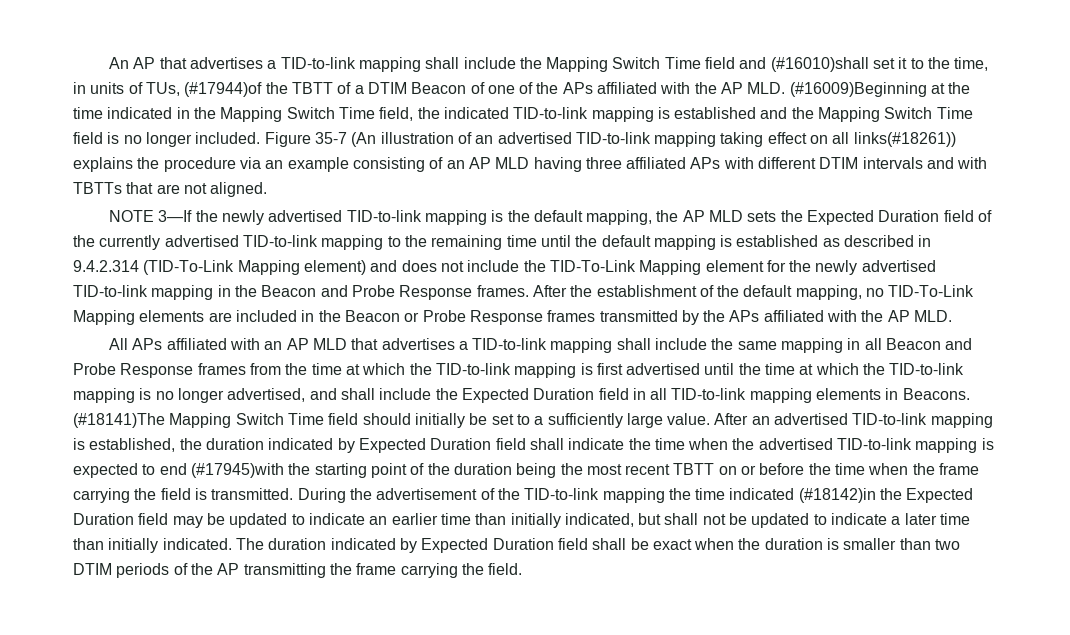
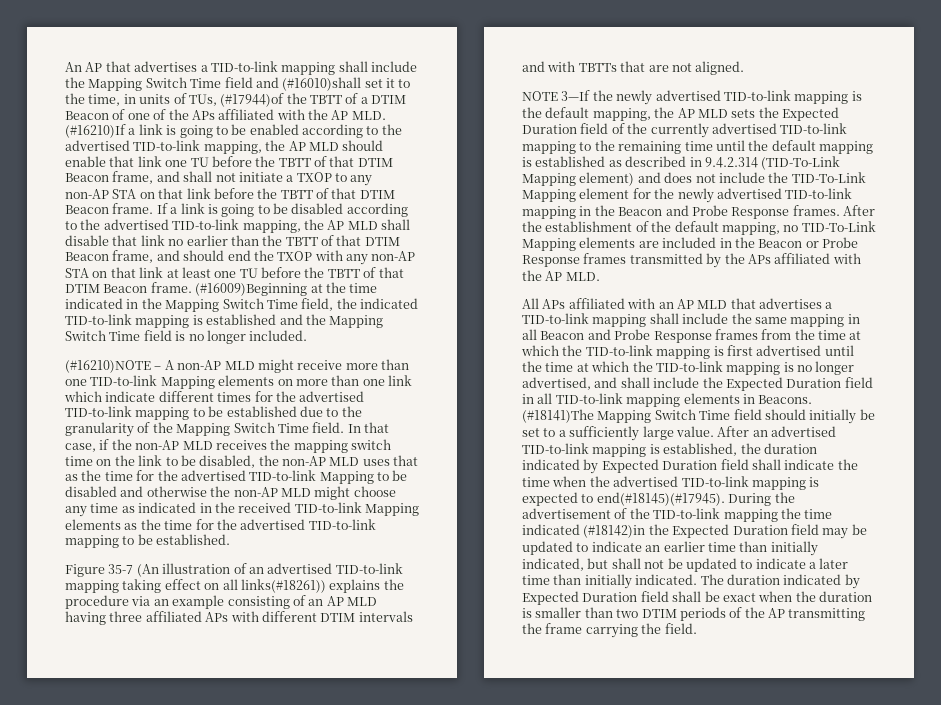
- An AP that advertises a TID-to-link mapping shall include the Mapping Switch Time field and (#16010)shall set it to the time, in units of TUs, (#17944)of the TBTT of a DTIM Beacon of one of the APs affiliated with the AP MLD. (#16009)Beginning at the time indicated in the Mapping Switch Time field, the indicated TID-to-link mapping is established and the Mapping Switch Time field is no longer included. Figure 35-7 (An illustration of an advertised TID-to-link mapping taking effect on all links(#18261)) explains the procedure via an example consisting of an AP MLD having three affiliated APs with different DTIM intervals and with TBTTs that are not aligned.
+ An AP that advertises a TID-to-link mapping shall include the Mapping Switch Time field and (#16010)shall set it to the time, in units of TUs, (#17944)of the TBTT of a DTIM Beacon of one of the APs affiliated with the AP MLD. (#16210)If a link is going to be enabled according to the advertised TID-to-link mapping, the AP MLD should enable that link one TU before the TBTT of that DTIM Beacon frame, and shall not initiate a TXOP to any non-AP STA on that link before the TBTT of that DTIM Beacon frame. If a link is going to be disabled according to the advertised TID-to-link mapping, the AP MLD shall disable that link no earlier than the TBTT of that DTIM Beacon frame, and should end the TXOP with any non-AP STA on that link at least one TU before the TBTT of that DTIM Beacon frame. (#16009)Beginning at the time indicated in the Mapping Switch Time field, the indicated TID-to-link mapping is established and the Mapping Switch Time field is no longer included.
+ (#16210)NOTE – A non-AP MLD might receive more than one TID-to-link Mapping elements on more than one link which indicate different times for the advertised TID-to-link mapping to be established due to the granularity of the Mapping Switch Time field. In that case, if the non-AP MLD receives the mapping switch time on the link to be disabled, the non-AP MLD uses that as the time for the advertised TID-to-link Mapping to be disabled and otherwise the non-AP MLD might choose any time as indicated in the received TID-to-link Mapping elements as the time for the advertised TID-to-link mapping to be established.
+ Figure 35-7 (An illustration of an advertised TID-to-link mapping taking effect on all links(#18261)) explains the procedure via an example consisting of an AP MLD having three affiliated APs with different DTIM intervals and with TBTTs that are not aligned.
- After an advertised TID-to-link mapping is established, the duration indicated by Expected Duration field shall indicate the time when the advertised TID-to-link mapping is expected to end (#17945)with the starting point of the duration being the most recent TBTT on or before the time when the frame carrying the field is transmitted.
+ After an advertised TID-to-link mapping is established, the duration indicated by Expected Duration field shall indicate the time when the advertised TID-to-link mapping is expected to end(#18145)(#17945).

